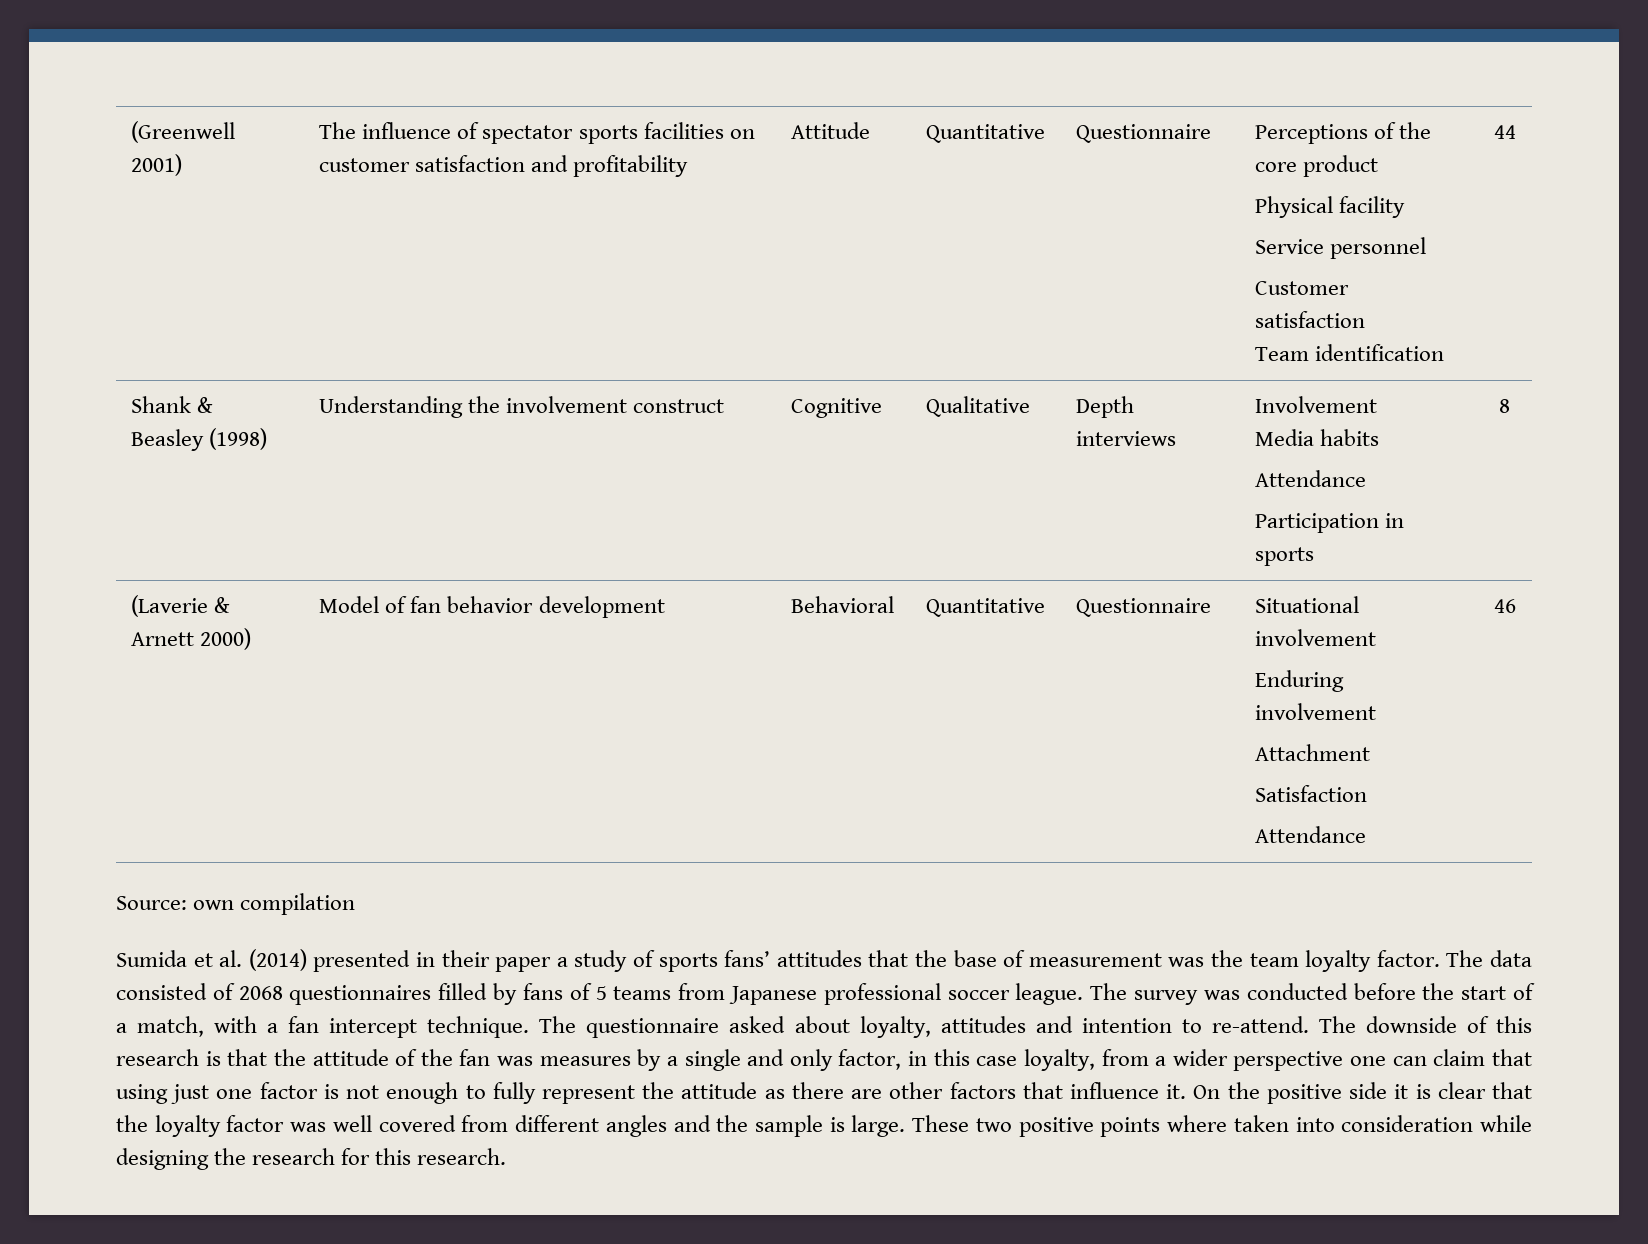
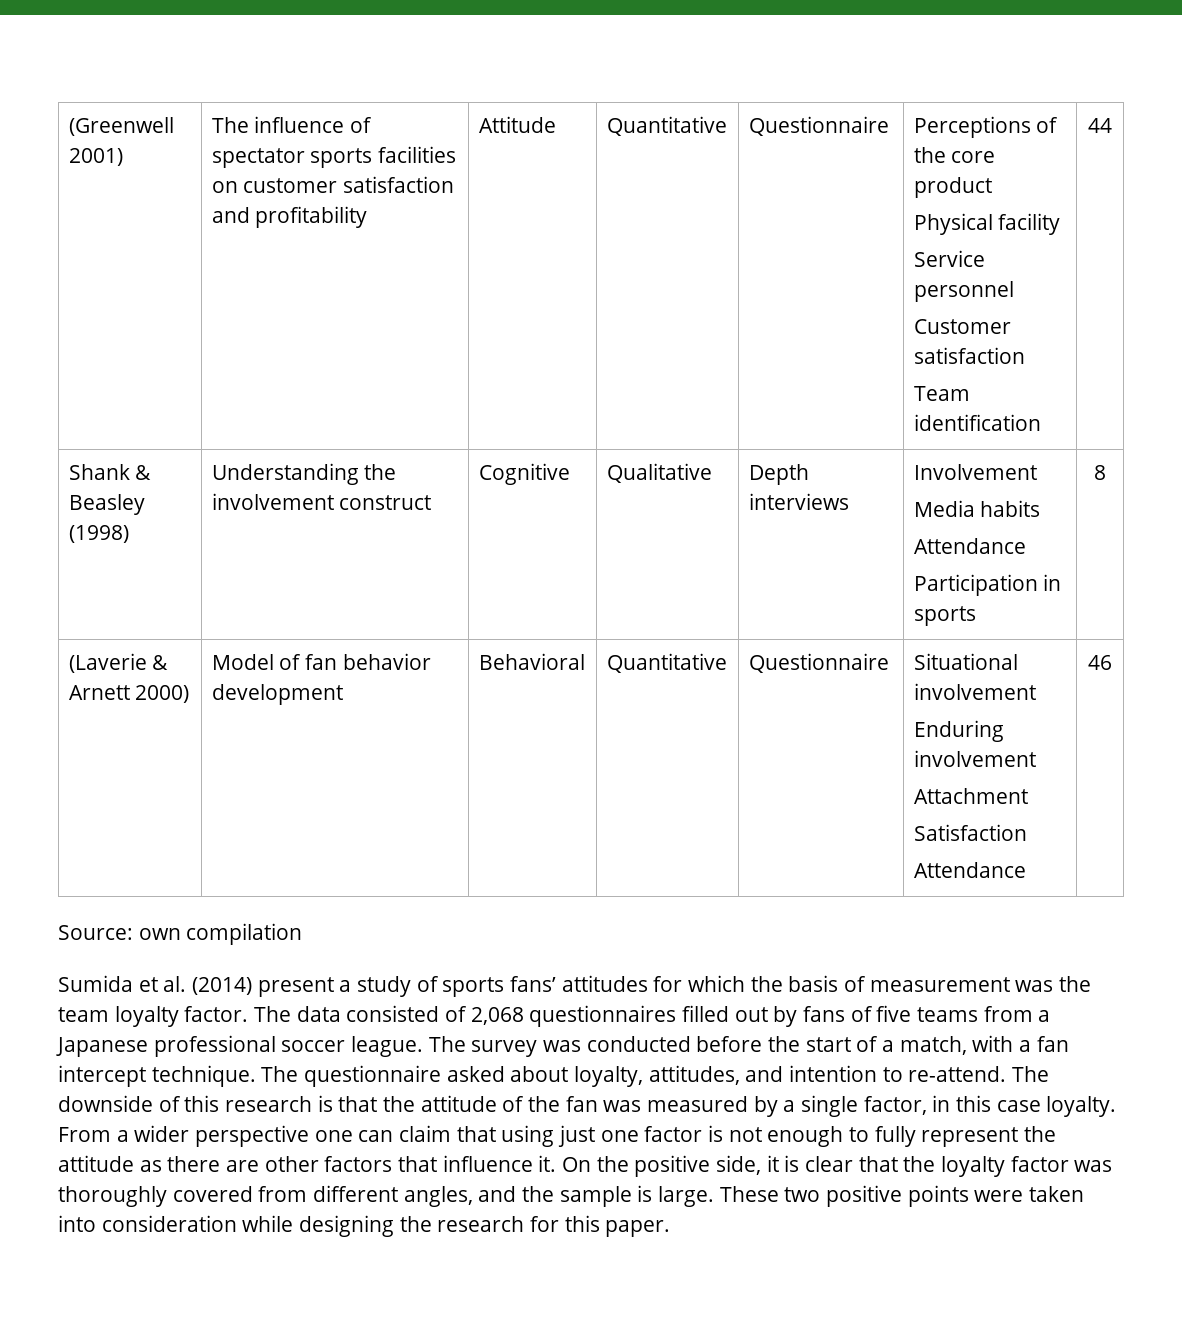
- Sumida et al. (2014) presented in their paper a study of sports fans’ attitudes that the base of measurement was the team loyalty factor.
+ Sumida et al. (2014) present a study of sports fans’ attitudes for which the basis of measurement was the team loyalty factor.
- The data consisted of 2068 questionnaires filled by fans of 5 teams from Japanese professional soccer league.
+ The data consisted of 2,068 questionnaires filled out by fans of five teams from a Japanese professional soccer league.
- The questionnaire asked about loyalty, attitudes and intention to re-attend.
+ The questionnaire asked about loyalty, attitudes, and intention to re-attend.
- The downside of this research is that the attitude of the fan was measures by a single and only factor, in this case loyalty, from a wider perspective one can claim that using just one factor is not enough to fully represent the attitude as there are other factors that influence it.
+ The downside of this research is that the attitude of the fan was measured by a single factor, in this case loyalty. From a wider perspective one can claim that using just one factor is not enough to fully represent the attitude as there are other factors that influence it.
- On the positive side it is clear that the loyalty factor was well covered from different angles and the sample is large.
+ On the positive side, it is clear that the loyalty factor was thoroughly covered from different angles, and the sample is large.
- These two positive points where taken into consideration while designing the research for this research.
+ These two positive points were taken into consideration while designing the research for this paper.

